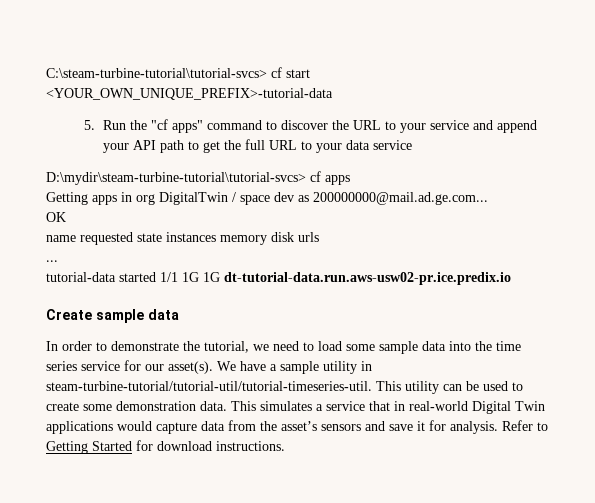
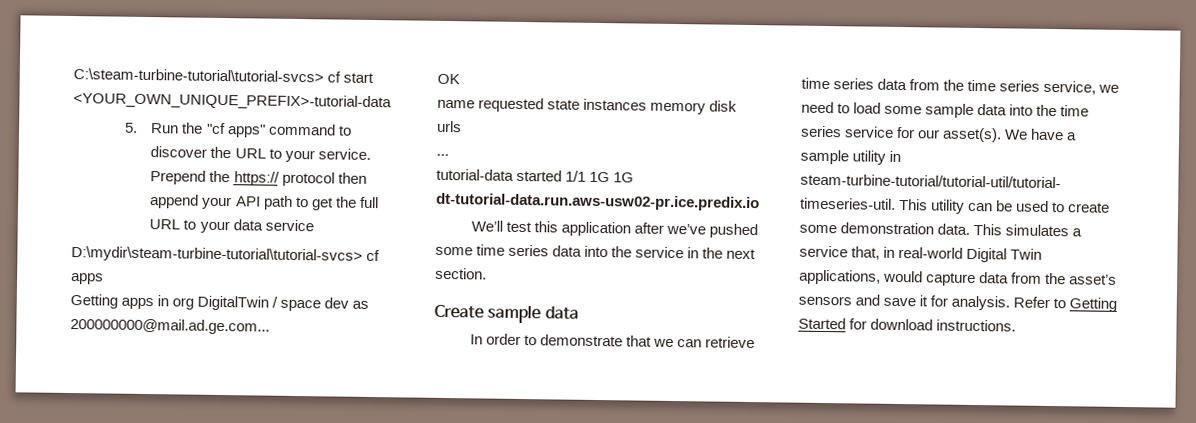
- 5. Run the "cf apps" command to discover the URL to your service and append your API path to get the full URL to your data service
+ 5. Run the "cf apps" command to discover the URL to your service. Prepend the https:// protocol then append your API path to get the full URL to your data service
+ We’ll test this application after we’ve pushed some time series data into the service in the next section.
- In order to demonstrate the tutorial, we need to load some sample data into the time series service for our asset(s).
+ In order to demonstrate that we can retrieve time series data from the time series service, we need to load some sample data into the time series service for our asset(s).
- This simulates a service that in real-world Digital Twin applications would capture data from the asset’s sensors and save it for analysis.
+ This simulates a service that, in real-world Digital Twin applications, would capture data from the asset’s sensors and save it for analysis.

